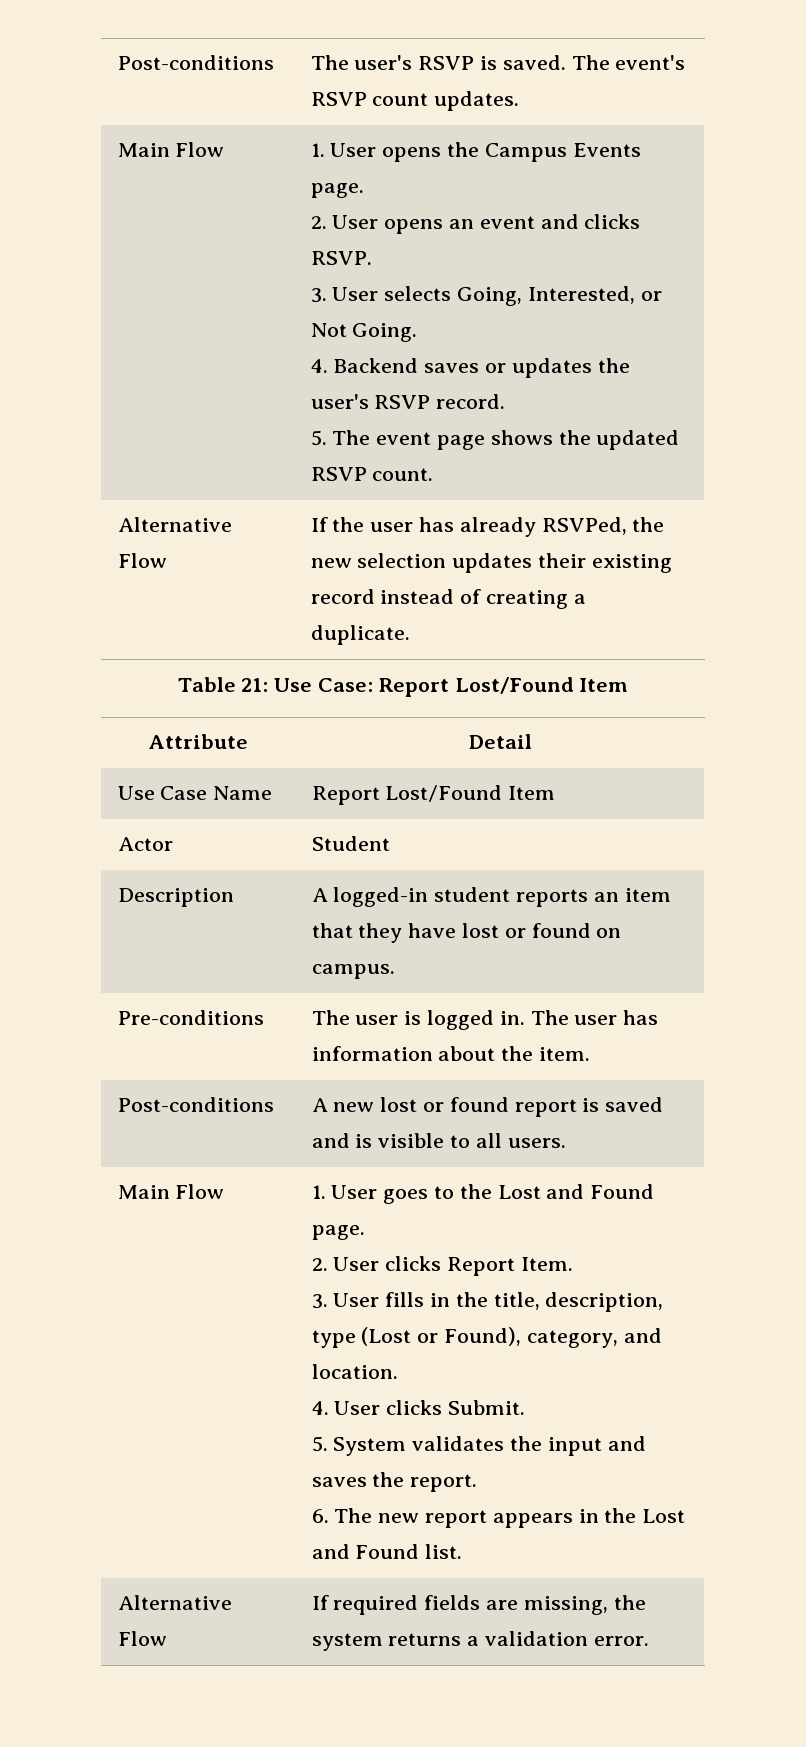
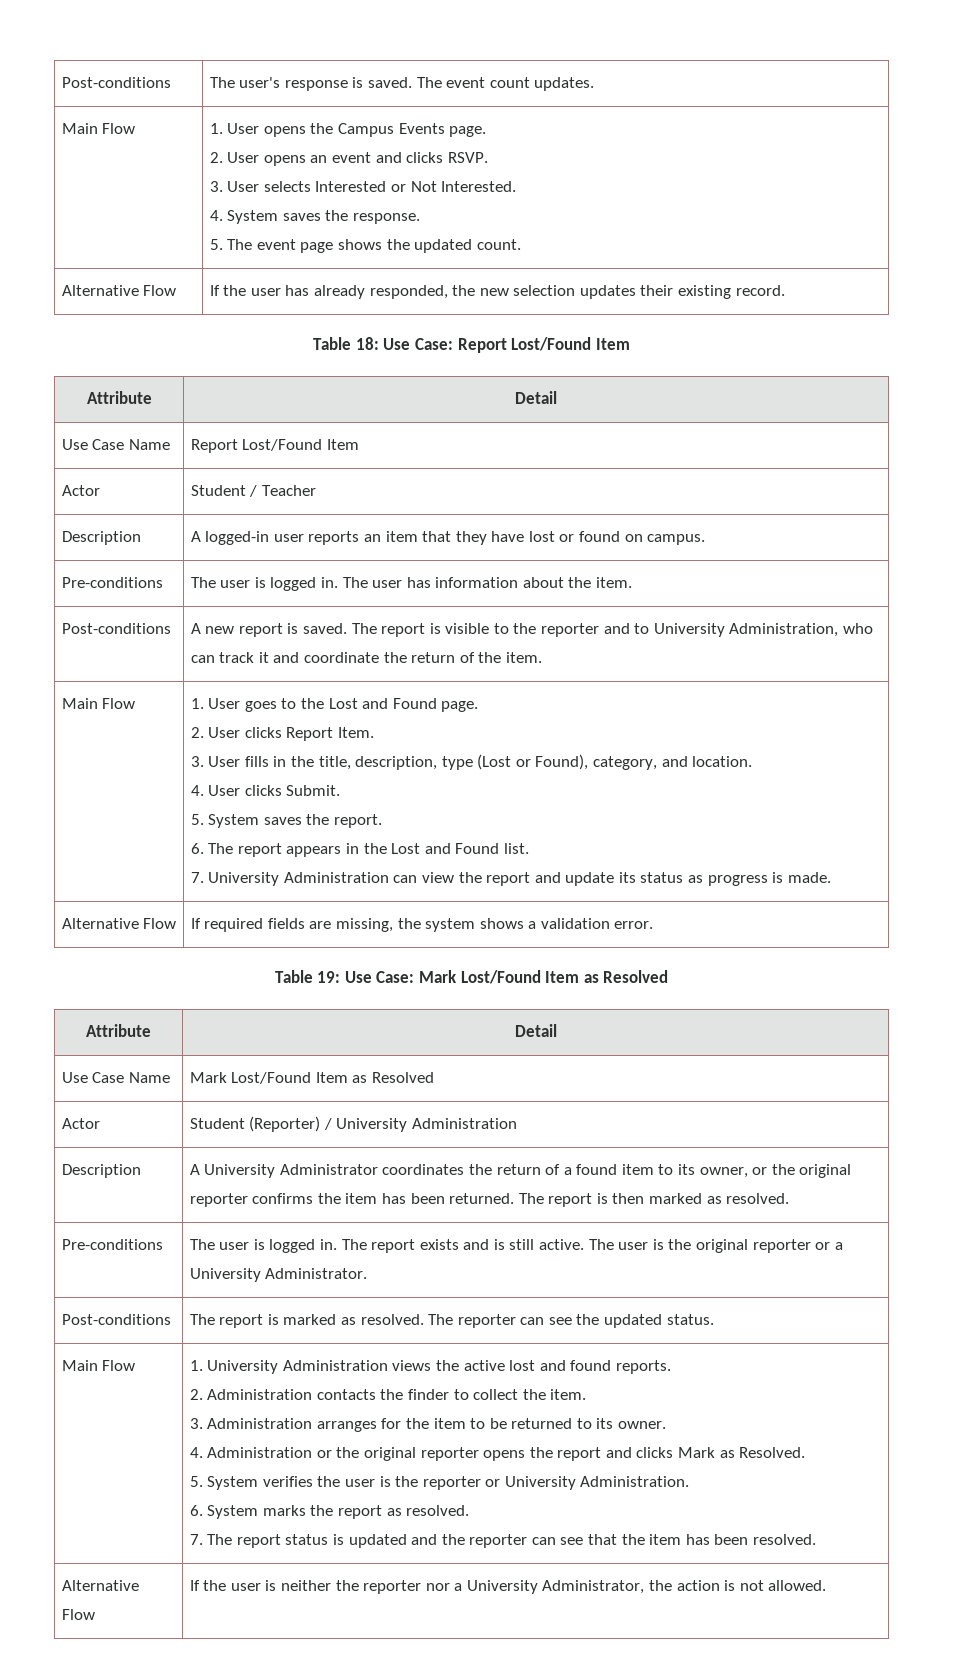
- Post-conditions | The user's RSVP is saved. The event's RSVP count updates.
+ Post-conditions | The user's response is saved. The event count updates.
- 3. User selects Going, Interested, or Not Going.
- 4. Backend saves or updates the user's RSVP record.
+ 3. User selects Interested or Not Interested.
+ 4. System saves the response.
- 5. The event page shows the updated RSVP count.
+ 5. The event page shows the updated count.
- Alternative Flow | If the user has already RSVPed, the new selection updates their existing record instead of creating a duplicate.
- Table 21: Use Case: Report Lost/Found Item
+ Alternative Flow | If the user has already responded, the new selection updates their existing record.
+ Table 18: Use Case: Report Lost/Found Item
- Actor | Student
+ Actor | Student / Teacher
- Description | A logged-in student reports an item that they have lost or found on campus.
+ Description | A logged-in user reports an item that they have lost or found on campus.
- Post-conditions | A new lost or found report is saved and is visible to all users.
+ Post-conditions | A new report is saved. The report is visible to the reporter and to University Administration, who can track it and coordinate the return of the item.
- 5. System validates the input and saves the report.
+ 5. System saves the report.
- 6. The new report appears in the Lost and Found list.
+ 6. The report appears in the Lost and Found list.
+ 7. University Administration can view the report and update its status as progress is made.
- Alternative Flow | If required fields are missing, the system returns a validation error.
+ Alternative Flow | If required fields are missing, the system shows a validation error.
+ Table 19: Use Case: Mark Lost/Found Item as Resolved
+ Attribute | Detail
+ Use Case Name | Mark Lost/Found Item as Resolved
+ Actor | Student (Reporter) / University Administration
+ Description | A University Administrator coordinates the return of a found item to its owner, or the original reporter confirms the item has been returned. The report is then marked as resolved.
+ Pre-conditions | The user is logged in. The report exists and is still active. The user is the original reporter or a University Administrator.
+ Post-conditions | The report is marked as resolved. The reporter can see the updated status.
+ Main Flow | 1. University Administration views the active lost and found reports.
+ 2. Administration contacts the finder to collect the item.
+ 3. Administration arranges for the item to be returned to its owner.
+ 4. Administration or the original reporter opens the report and clicks Mark as Resolved.
+ 5. System verifies the user is the reporter or University Administration.
+ 6. System marks the report as resolved.
+ 7. The report status is updated and the reporter can see that the item has been resolved.
+ Alternative Flow | If the user is neither the reporter nor a University Administrator, the action is not allowed.

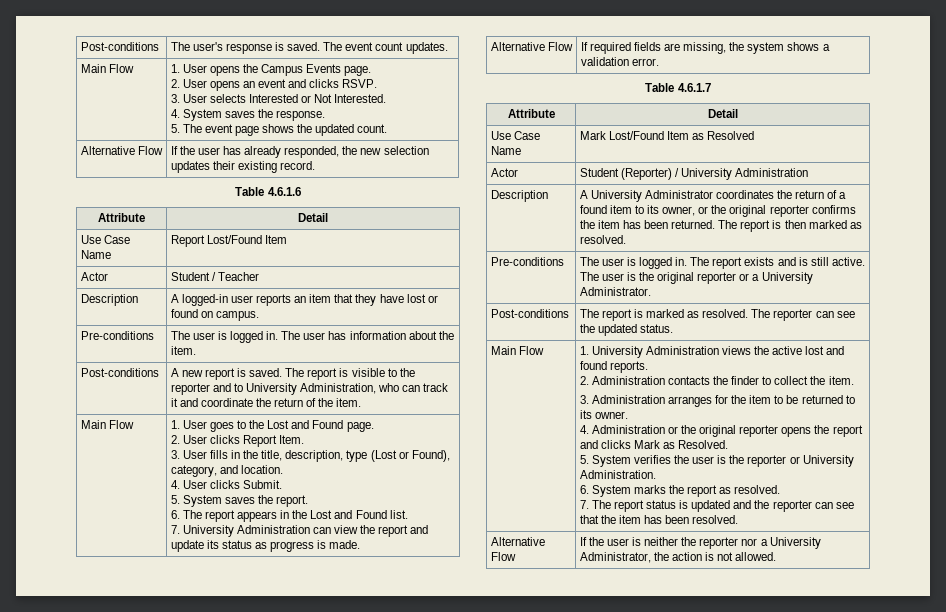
- Table 18: Use Case: Report Lost/Found Item
+ Table 4.6.1.6
- Table 19: Use Case: Mark Lost/Found Item as Resolved
+ Table 4.6.1.7

